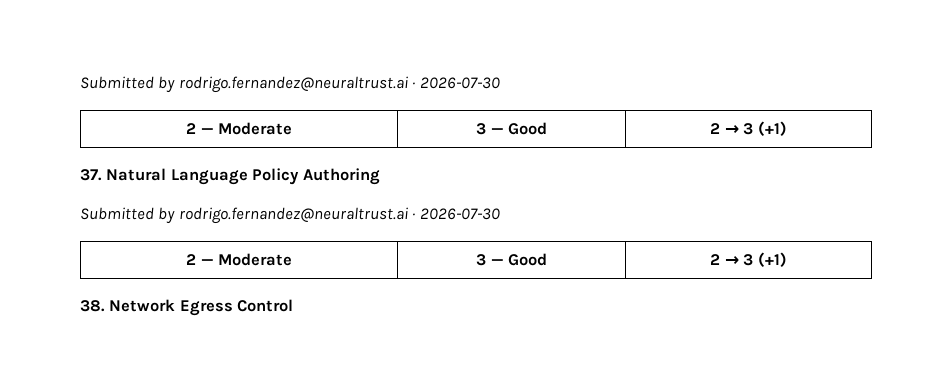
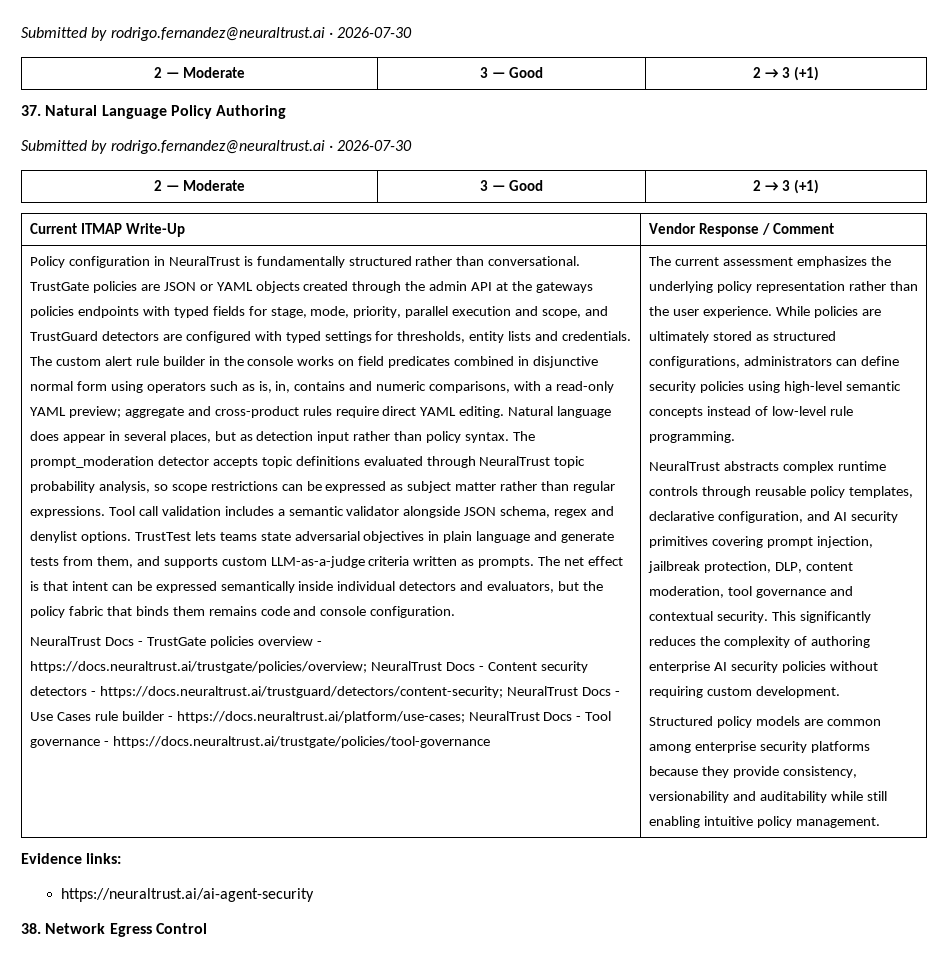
+ Current ITMAP Write-Up | Vendor Response / Comment
+ Policy configuration in NeuralTrust is fundamentally structured rather than conversational. TrustGate policies are JSON or YAML objects created through the admin API at the gateways policies endpoints with typed fields for stage, mode, priority, parallel execution and scope, and TrustGuard detectors are configured with typed settings for thresholds, entity lists and credentials. The custom alert rule builder in the console works on field predicates combined in disjunctive normal form using operators such as is, in, contains and numeric comparisons, with a read-only YAML preview; aggregate and cross-product rules require direct YAML editing. Natural language does appear in several places, but as detection input rather than policy syntax. The prompt_moderation detector accepts topic definitions evaluated through NeuralTrust topic probability analysis, so scope restrictions can be expressed as subject matter rather than regular expressions. Tool call validation includes a semantic validator alongside JSON schema, regex and denylist options. TrustTest lets teams state adversarial objectives in plain language and generate tests from them, and supports custom LLM-as-a-judge criteria written as prompts. The net effect is that intent can be expressed semantically inside individual detectors and evaluators, but the policy fabric that binds them remains code and console configuration.
+ NeuralTrust Docs - TrustGate policies overview - https://docs.neuraltrust.ai/trustgate/policies/overview; NeuralTrust Docs - Content security detectors - https://docs.neuraltrust.ai/trustguard/detectors/content-security; NeuralTrust Docs - Use Cases rule builder - https://docs.neuraltrust.ai/platform/use-cases; NeuralTrust Docs - Tool governance - https://docs.neuraltrust.ai/trustgate/policies/tool-governance | The current assessment emphasizes the underlying policy representation rather than the user experience. While policies are ultimately stored as structured configurations, administrators can define security policies using high-level semantic concepts instead of low-level rule programming.
+ NeuralTrust abstracts complex runtime controls through reusable policy templates, declarative configuration, and AI security primitives covering prompt injection, jailbreak protection, DLP, content moderation, tool governance and contextual security. This significantly reduces the complexity of authoring enterprise AI security policies without requiring custom development.
+ Structured policy models are common among enterprise security platforms because they provide consistency, versionability and auditability while still enabling intuitive policy management.
+ Evidence links:
+ https://neuraltrust.ai/ai-agent-security

